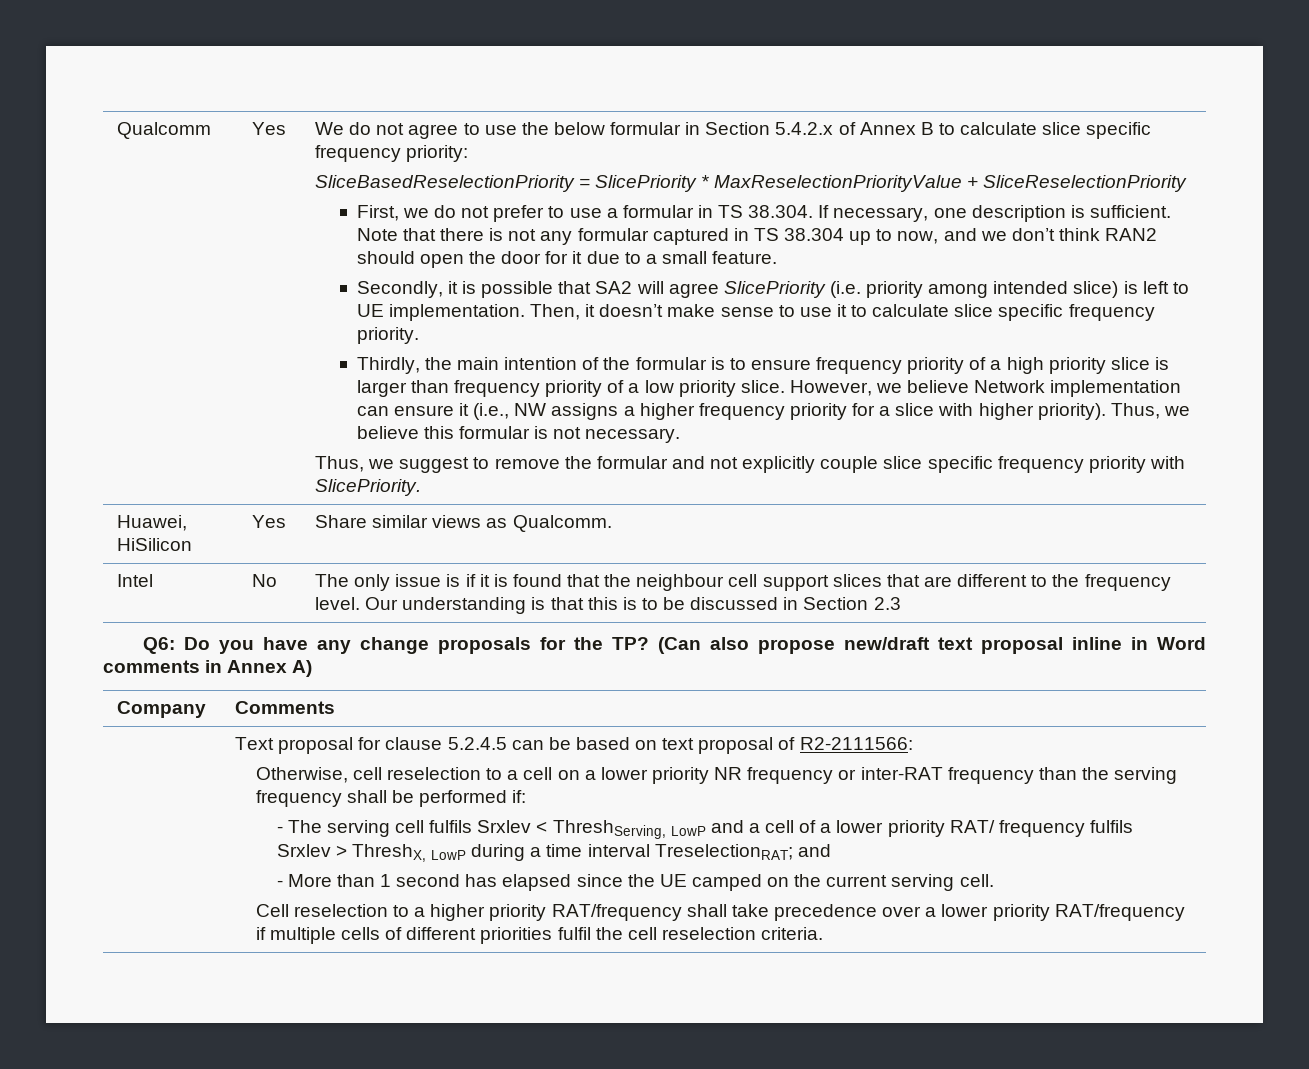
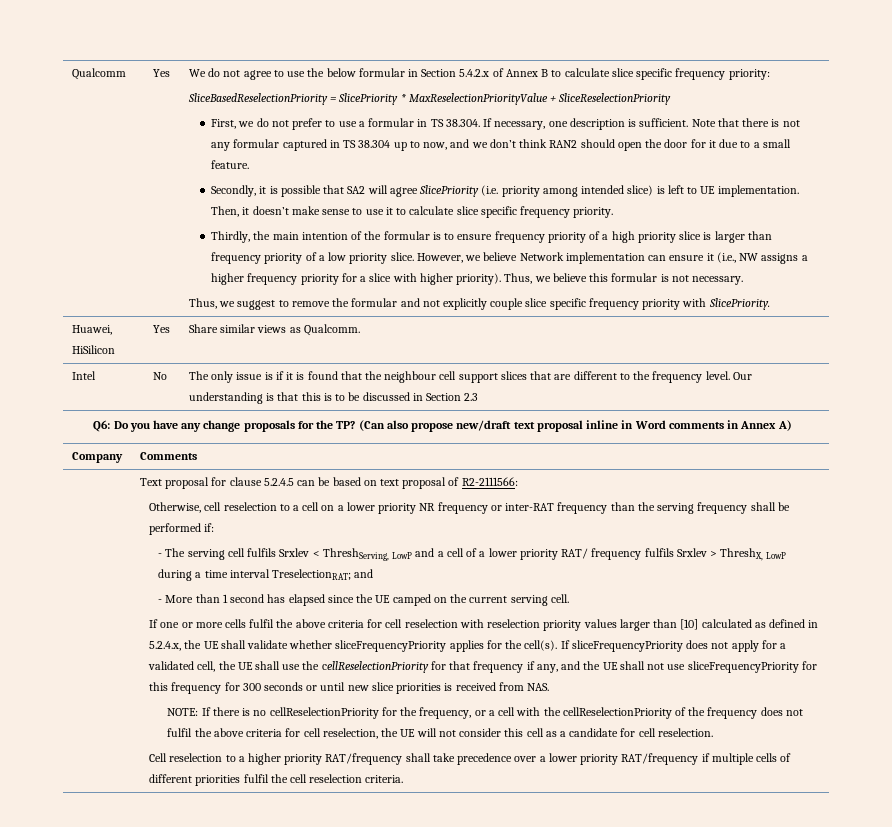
+ If one or more cells fulfil the above criteria for cell reselection with reselection priority values larger than [10] calculated as defined in 5.2.4.x, the UE shall validate whether sliceFrequencyPriority applies for the cell(s). If sliceFrequencyPriority does not apply for a validated cell, the UE shall use the cellReselectionPriority for that frequency if any, and the UE shall not use sliceFrequencyPriority for this frequency for 300 seconds or until new slice priorities is received from NAS.
+ NOTE: If there is no cellReselectionPriority for the frequency, or a cell with the cellReselectionPriority of the frequency does not fulfil the above criteria for cell reselection, the UE will not consider this cell as a candidate for cell reselection.

